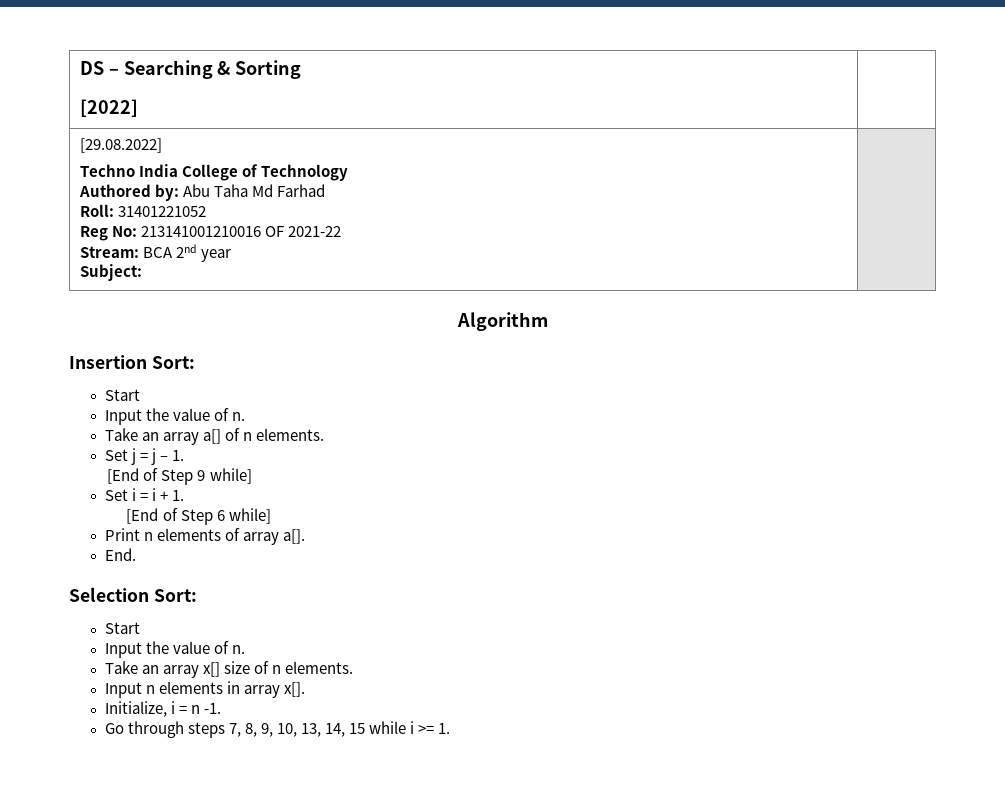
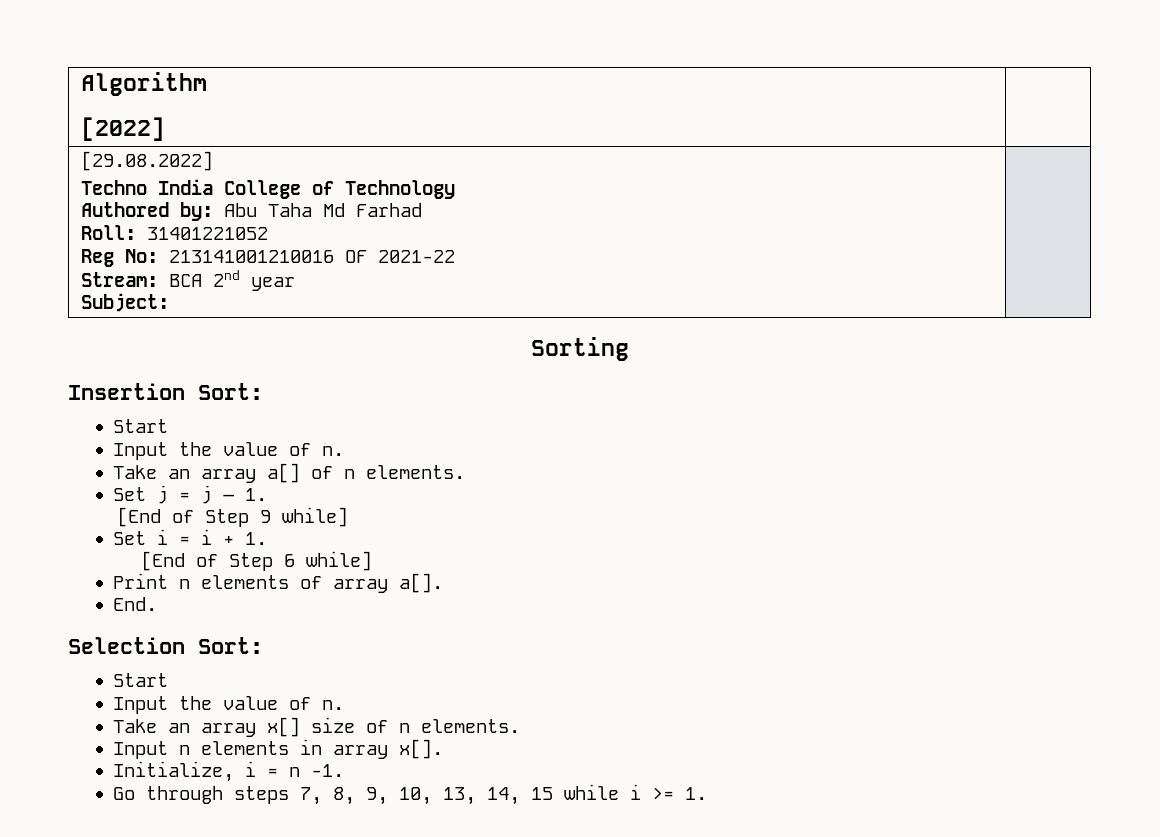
- DS – Searching & Sorting
+ Algorithm
- Algorithm
+ Sorting

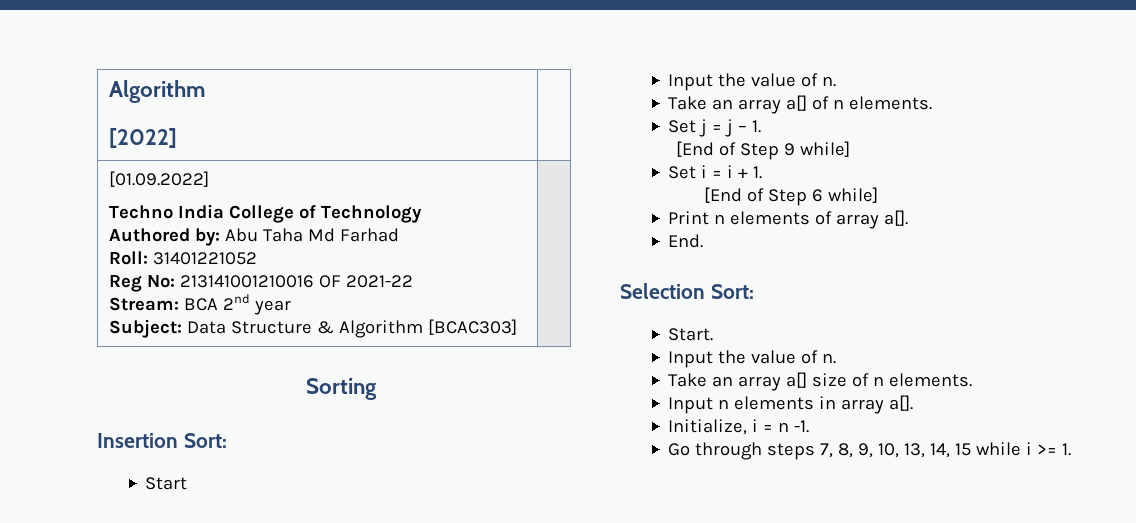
- [29.08.2022]
+ [01.09.2022]
  Techno India College of Technology
  Authored by: Abu Taha Md Farhad
  Roll: 31401221052
  Reg No: 213141001210016 OF 2021-22
  Stream: BCA 2nd year
- Subject: |
+ Subject: Data Structure & Algorithm [BCAC303] |
  Selection Sort:
- Start
+ Start.
  Input the value of n.
- Take an array x[] size of n elements.
+ Take an array a[] size of n elements.
- Input n elements in array x[].
+ Input n elements in array a[].

